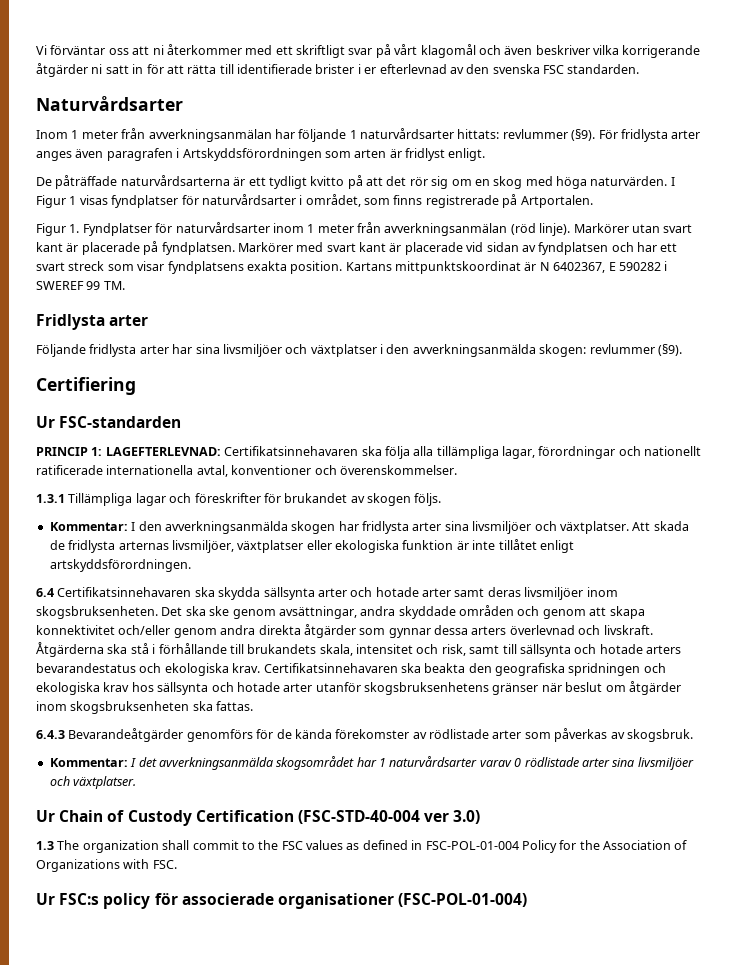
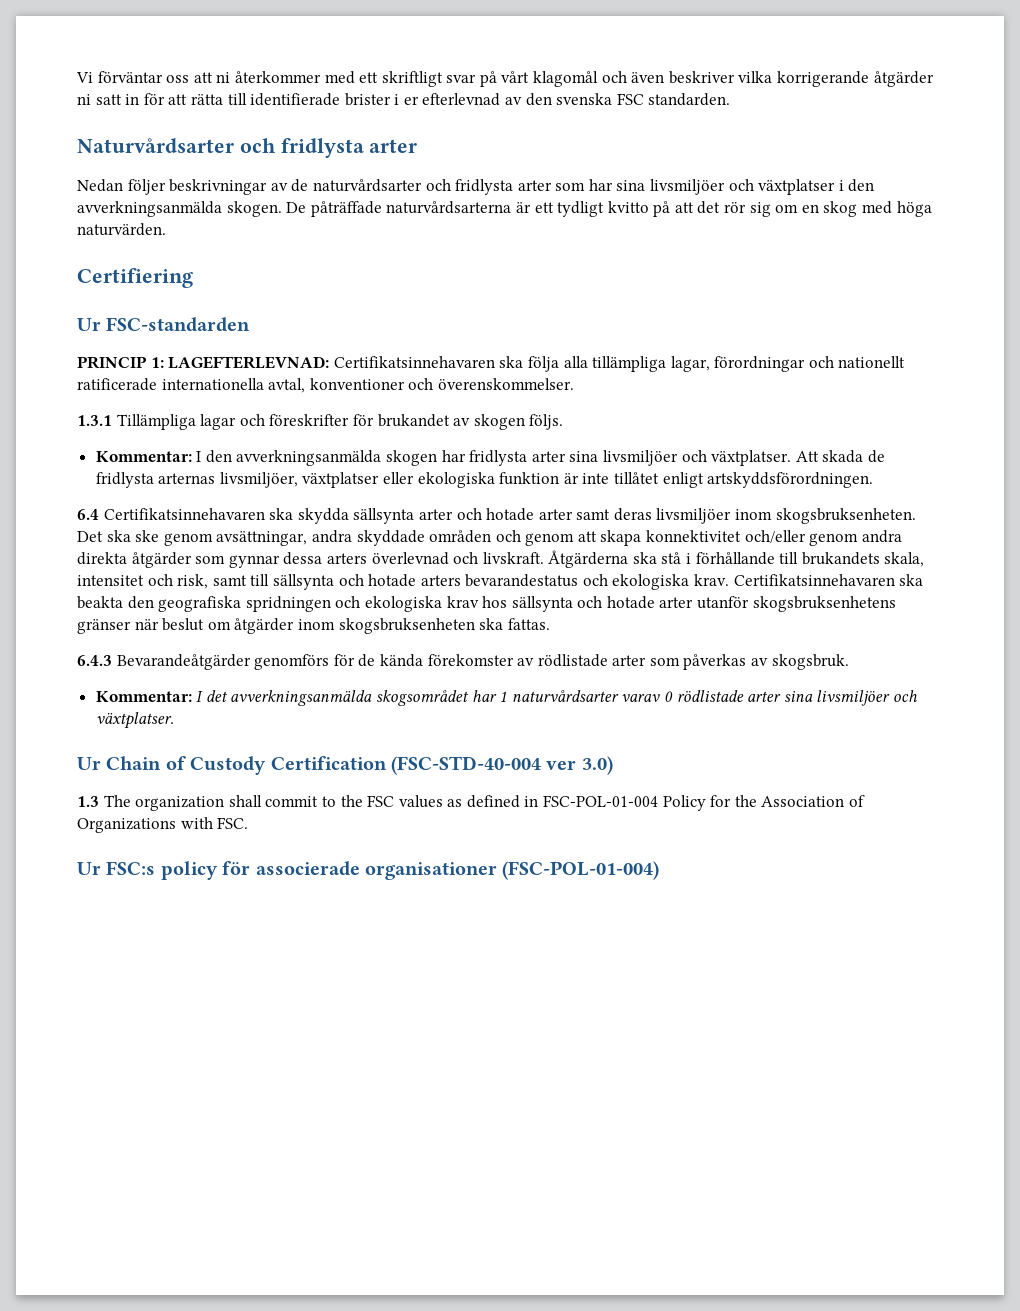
- Naturvårdsarter
- Inom 1 meter från avverkningsanmälan har följande 1 naturvårdsarter hittats: revlummer (§9). För fridlysta arter anges även paragrafen i Artskyddsförordningen som arten är fridlyst enligt.
- De påträffade naturvårdsarterna är ett tydligt kvitto på att det rör sig om en skog med höga naturvärden. I Figur 1 visas fyndplatser för naturvårdsarter i området, som finns registrerade på Artportalen.
- Figur 1. Fyndplatser för naturvårdsarter inom 1 meter från avverkningsanmälan (röd linje). Markörer utan svart kant är placerade på fyndplatsen. Markörer med svart kant är placerade vid sidan av fyndplatsen och har ett svart streck som visar fyndplatsens exakta position. Kartans mittpunktskoordinat är N 6402367, E 590282 i SWEREF 99 TM.
- Fridlysta arter
- Följande fridlysta arter har sina livsmiljöer och växtplatser i den avverkningsanmälda skogen: revlummer (§9).
+ Naturvårdsarter och fridlysta arter
+ Nedan följer beskrivningar av de naturvårdsarter och fridlysta arter som har sina livsmiljöer och växtplatser i den avverkningsanmälda skogen. De påträffade naturvårdsarterna är ett tydligt kvitto på att det rör sig om en skog med höga naturvärden.

